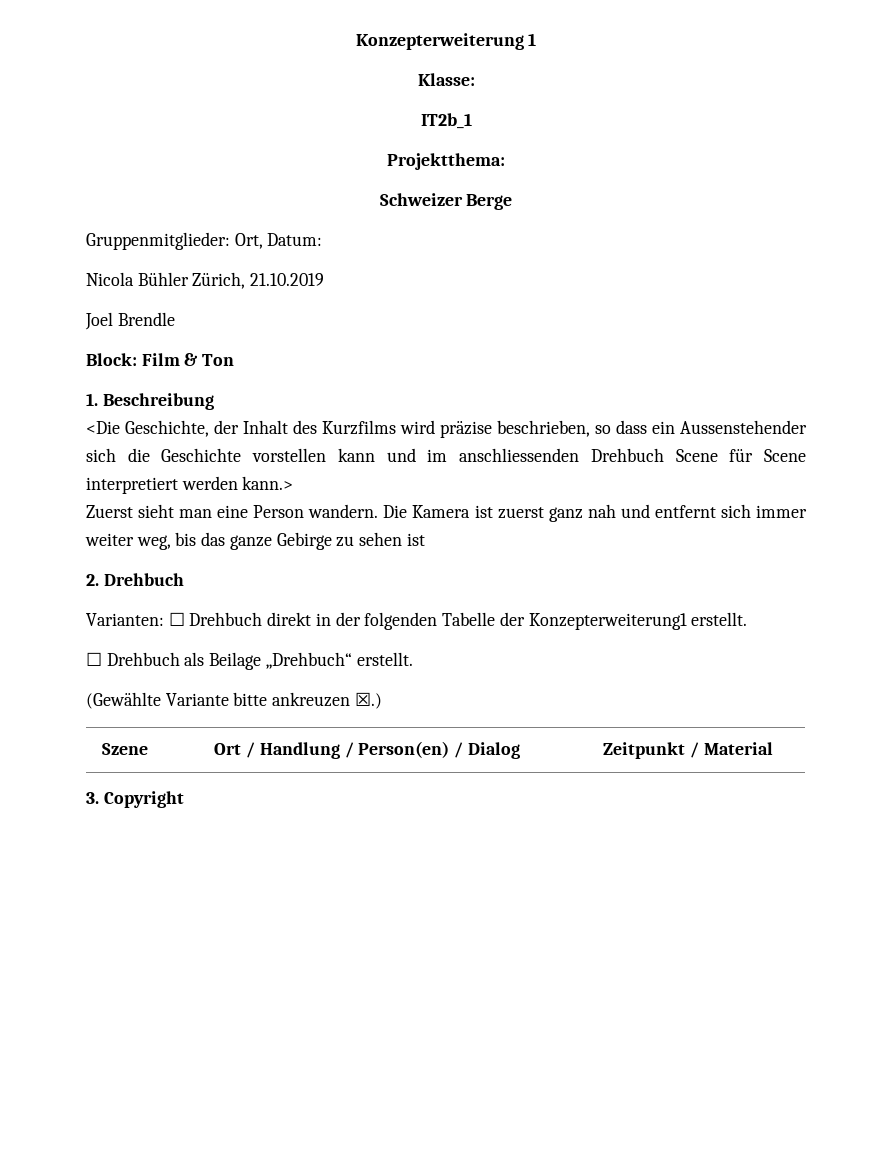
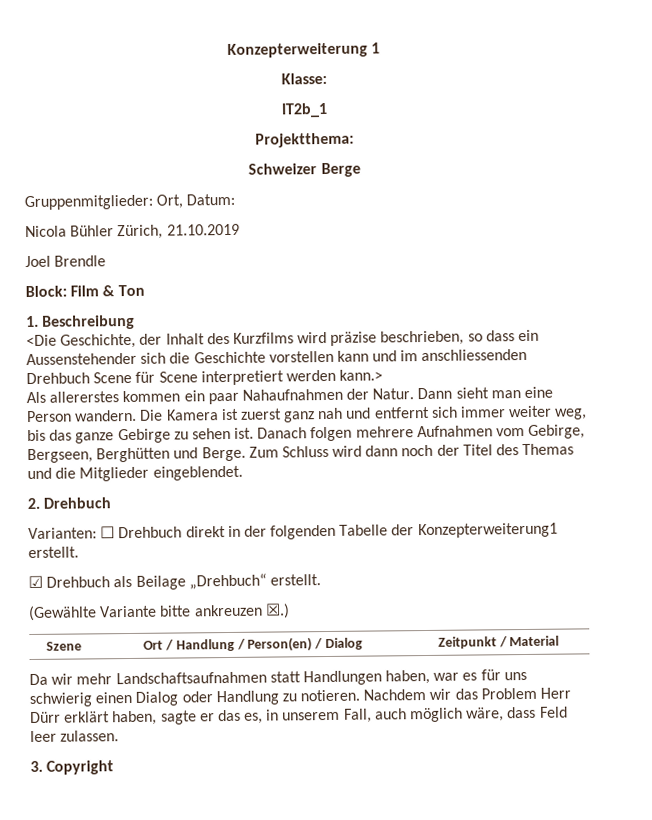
- Zuerst sieht man eine Person wandern.
+ Als allererstes kommen ein paar Nahaufnahmen der Natur. Dann sieht man eine Person wandern.
- Die Kamera ist zuerst ganz nah und entfernt sich immer weiter weg, bis das ganze Gebirge zu sehen ist
+ Die Kamera ist zuerst ganz nah und entfernt sich immer weiter weg, bis das ganze Gebirge zu sehen ist. Danach folgen mehrere Aufnahmen vom Gebirge, Bergseen, Berghütten und Berge. Zum Schluss wird dann noch der Titel des Themas und die Mitglieder eingeblendet.
- ☐ Drehbuch als Beilage „Drehbuch“ erstellt.
+ ☑ Drehbuch als Beilage „Drehbuch“ erstellt.
+ Da wir mehr Landschaftsaufnahmen statt Handlungen haben, war es für uns schwierig einen Dialog oder Handlung zu notieren. Nachdem wir das Problem Herr Dürr erklärt haben, sagte er das es, in unserem Fall, auch möglich wäre, dass Feld leer zulassen.

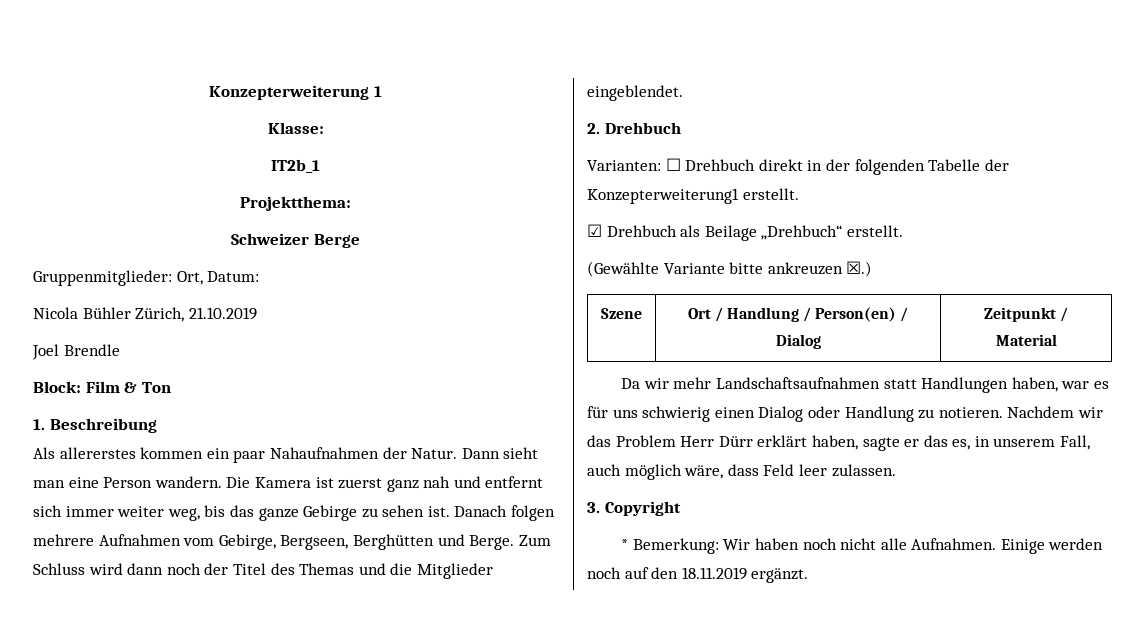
- <Die Geschichte, der Inhalt des Kurzfilms wird präzise beschrieben, so dass ein Aussenstehender sich die Geschichte vorstellen kann und im anschliessenden Drehbuch Scene für Scene interpretiert werden kann.>
+ * Bemerkung: Wir haben noch nicht alle Aufnahmen. Einige werden noch auf den 18.11.2019 ergänzt.

